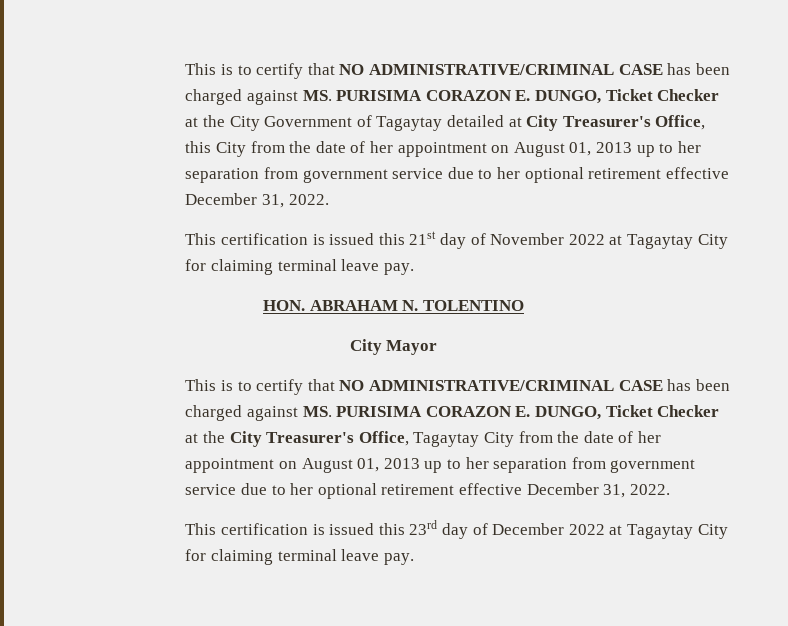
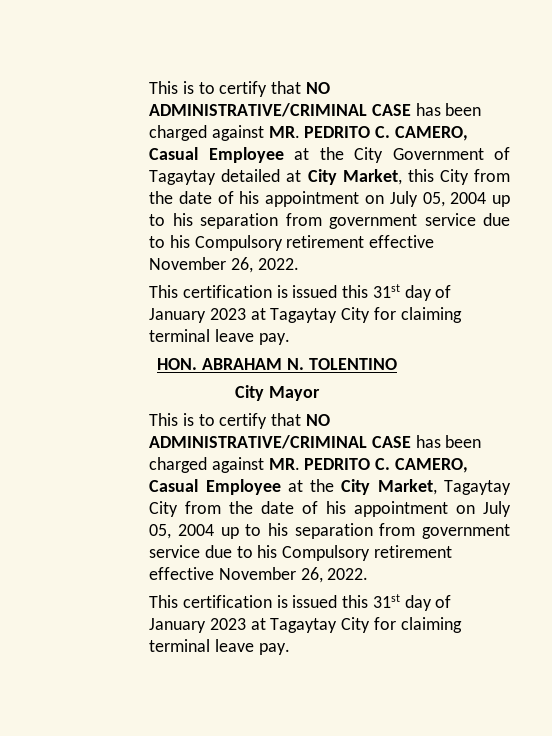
- This is to certify that NO ADMINISTRATIVE/CRIMINAL CASE has been charged against MS. PURISIMA CORAZON E. DUNGO, Ticket Checker at the City Government of Tagaytay detailed at City Treasurer's Office, this City from the date of her appointment on August 01, 2013 up to her separation from government service due to her optional retirement effective December 31, 2022.
- This certification is issued this 21st day of November 2022 at Tagaytay City for claiming terminal leave pay.
+ This is to certify that NO ADMINISTRATIVE/CRIMINAL CASE has been charged against MR. PEDRITO C. CAMERO, Casual Employee at the City Government of Tagaytay detailed at City Market, this City from the date of his appointment on July 05, 2004 up to his separation from government service due to his Compulsory retirement effective November 26, 2022.
+ This certification is issued this 31st day of January 2023 at Tagaytay City for claiming terminal leave pay.
- This is to certify that NO ADMINISTRATIVE/CRIMINAL CASE has been charged against MS. PURISIMA CORAZON E. DUNGO, Ticket Checker at the City Treasurer's Office, Tagaytay City from the date of her appointment on August 01, 2013 up to her separation from government service due to her optional retirement effective December 31, 2022.
- This certification is issued this 23rd day of December 2022 at Tagaytay City for claiming terminal leave pay.
+ This is to certify that NO ADMINISTRATIVE/CRIMINAL CASE has been charged against MR. PEDRITO C. CAMERO, Casual Employee at the City Market, Tagaytay City from the date of his appointment on July 05, 2004 up to his separation from government service due to his Compulsory retirement effective November 26, 2022.
+ This certification is issued this 31st day of January 2023 at Tagaytay City for claiming terminal leave pay.

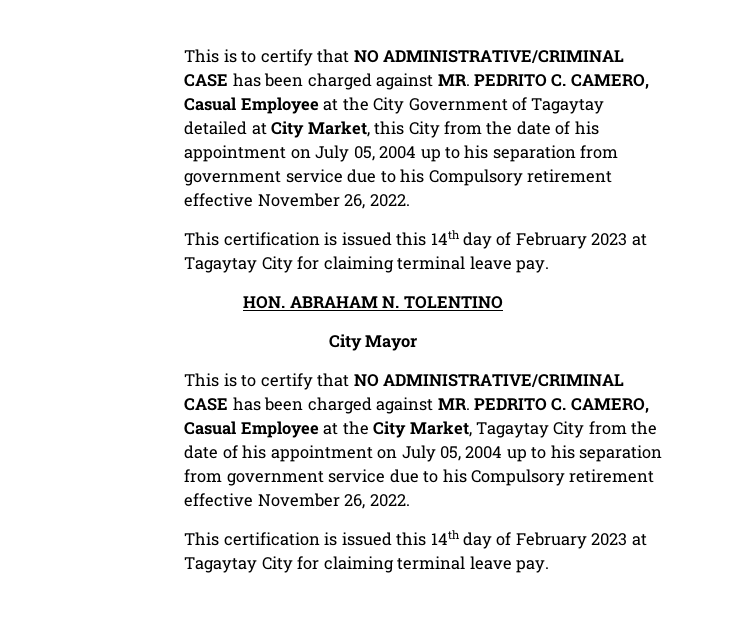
  This is to certify that NO ADMINISTRATIVE/CRIMINAL CASE has been charged against MR. PEDRITO C. CAMERO, Casual Employee at the City Government of Tagaytay detailed at City Market, this City from the date of his appointment on July 05, 2004 up to his separation from government service due to his Compulsory retirement effective November 26, 2022.
- This certification is issued this 31st day of January 2023 at Tagaytay City for claiming terminal leave pay.
+ This certification is issued this 14th day of February 2023 at Tagaytay City for claiming terminal leave pay.
  This is to certify that NO ADMINISTRATIVE/CRIMINAL CASE has been charged against MR. PEDRITO C. CAMERO, Casual Employee at the City Market, Tagaytay City from the date of his appointment on July 05, 2004 up to his separation from government service due to his Compulsory retirement effective November 26, 2022.
- This certification is issued this 31st day of January 2023 at Tagaytay City for claiming terminal leave pay.
+ This certification is issued this 14th day of February 2023 at Tagaytay City for claiming terminal leave pay.

